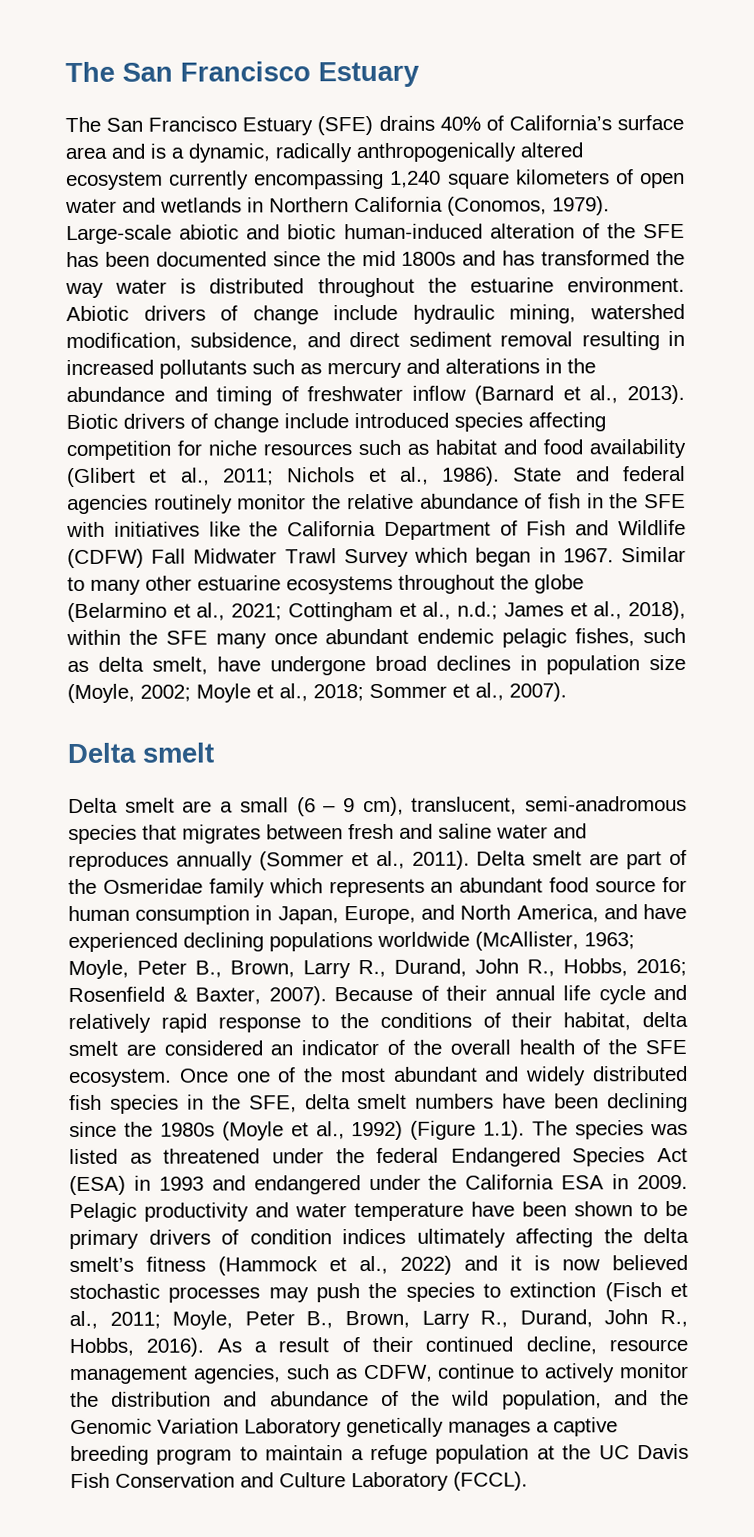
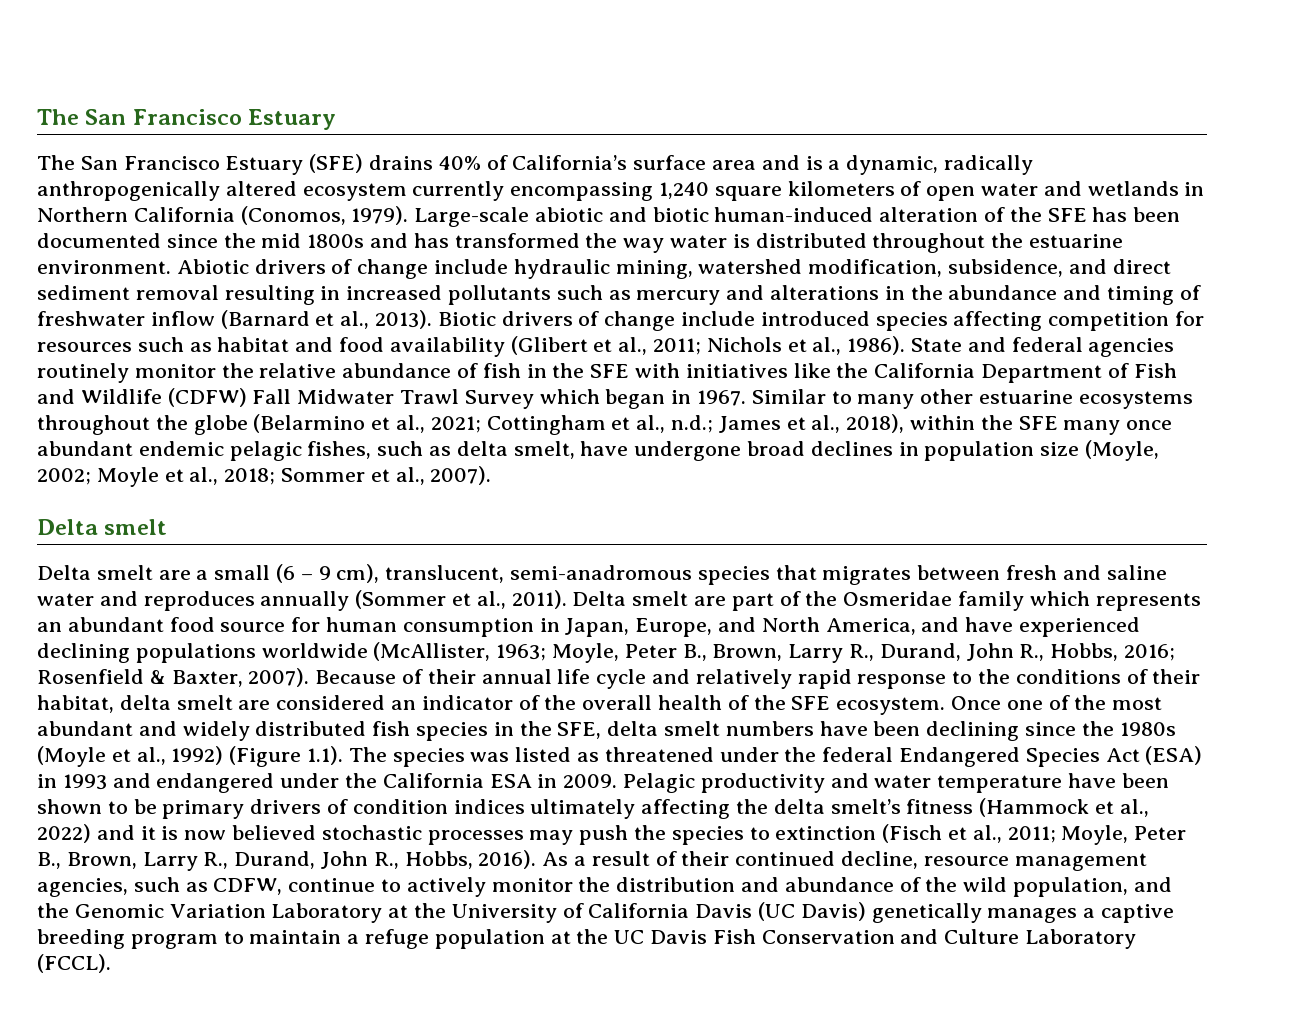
- Biotic drivers of change include introduced species affecting competition for niche resources such as habitat and food availability (Glibert et al., 2011; Nichols et al., 1986).
+ Biotic drivers of change include introduced species affecting competition for resources such as habitat and food availability (Glibert et al., 2011; Nichols et al., 1986).
- As a result of their continued decline, resource management agencies, such as CDFW, continue to actively monitor the distribution and abundance of the wild population, and the Genomic Variation Laboratory genetically manages a captive breeding program to maintain a refuge population at the UC Davis Fish Conservation and Culture Laboratory (FCCL).
+ As a result of their continued decline, resource management agencies, such as CDFW, continue to actively monitor the distribution and abundance of the wild population, and the Genomic Variation Laboratory at the University of California Davis (UC Davis) genetically manages a captive breeding program to maintain a refuge population at the UC Davis Fish Conservation and Culture Laboratory (FCCL).

